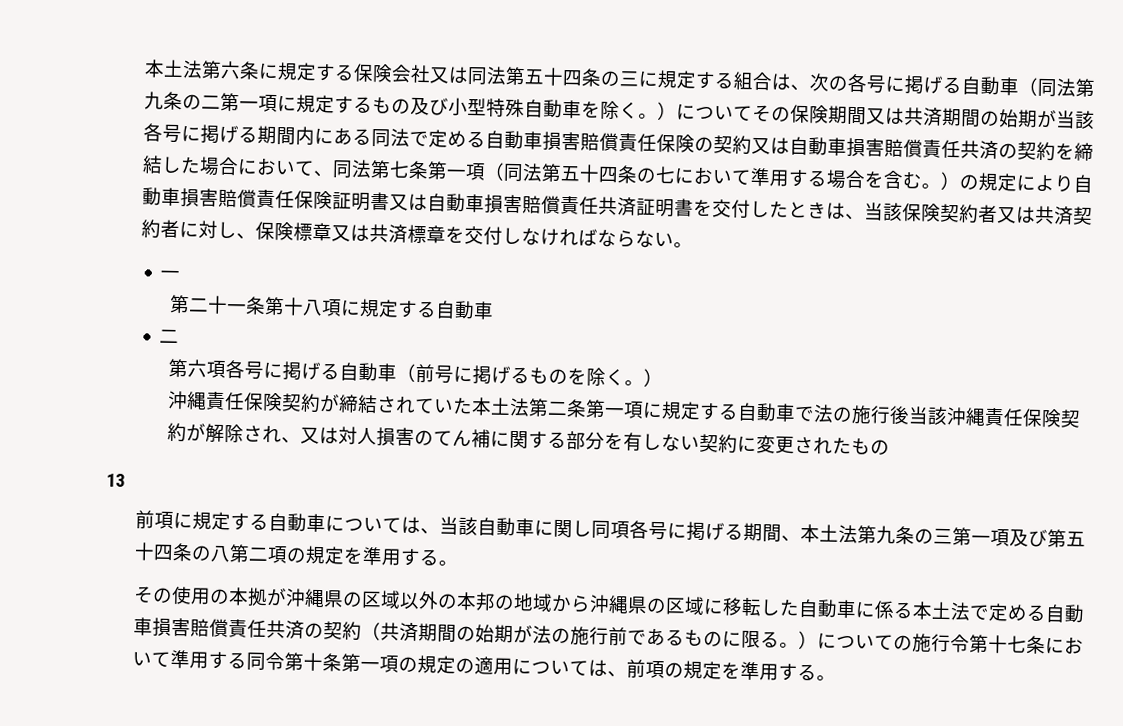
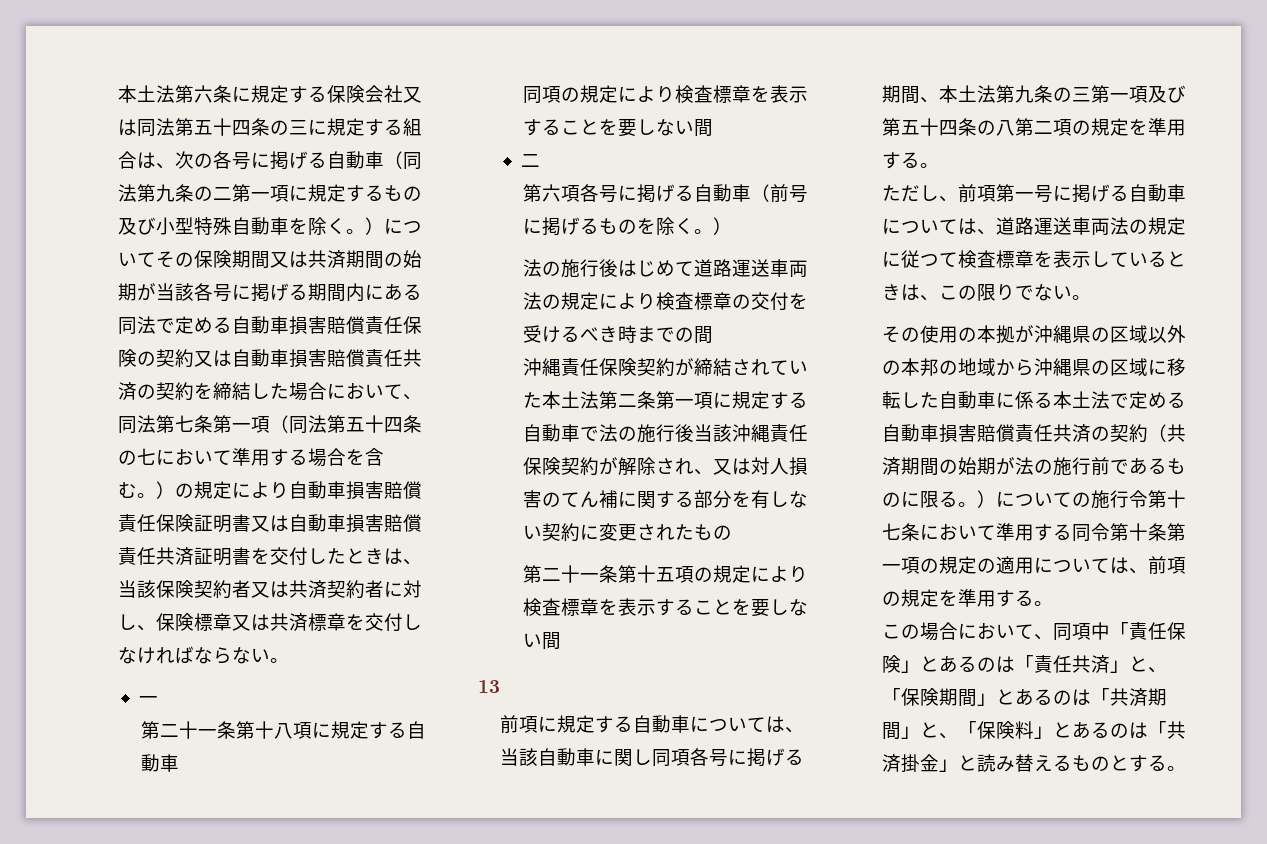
+ 同項の規定により検査標章を表示することを要しない間
+ 法の施行後はじめて道路運送車両法の規定により検査標章の交付を受けるべき時までの間
+ 第二十一条第十五項の規定により検査標章を表示することを要しない間
+ ただし、前項第一号に掲げる自動車については、道路運送車両法の規定に従つて検査標章を表示しているときは、この限りでない。
+ この場合において、同項中「責任保険」とあるのは「責任共済」と、「保険期間」とあるのは「共済期間」と、「保険料」とあるのは「共済掛金」と読み替えるものとする。

